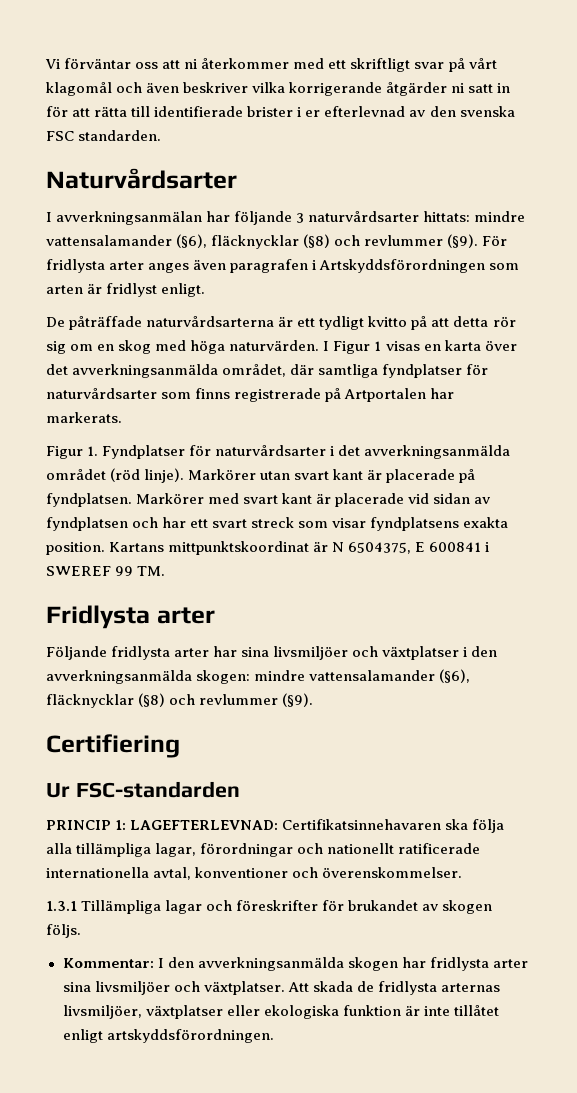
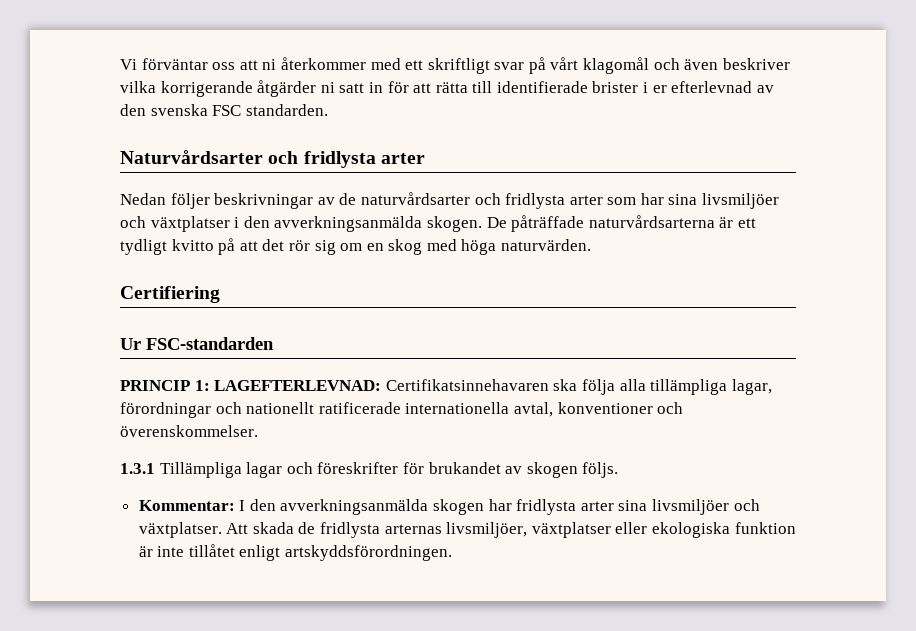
- Naturvårdsarter
- I avverkningsanmälan har följande 3 naturvårdsarter hittats: mindre vattensalamander (§6), fläcknycklar (§8) och revlummer (§9). För fridlysta arter anges även paragrafen i Artskyddsförordningen som arten är fridlyst enligt.
- De påträffade naturvårdsarterna är ett tydligt kvitto på att detta rör sig om en skog med höga naturvärden. I Figur 1 visas en karta över det avverkningsanmälda området, där samtliga fyndplatser för naturvårdsarter som finns registrerade på Artportalen har markerats.
- Figur 1. Fyndplatser för naturvårdsarter i det avverkningsanmälda området (röd linje). Markörer utan svart kant är placerade på fyndplatsen. Markörer med svart kant är placerade vid sidan av fyndplatsen och har ett svart streck som visar fyndplatsens exakta position. Kartans mittpunktskoordinat är N 6504375, E 600841 i SWEREF 99 TM.
- Fridlysta arter
- Följande fridlysta arter har sina livsmiljöer och växtplatser i den avverkningsanmälda skogen: mindre vattensalamander (§6), fläcknycklar (§8) och revlummer (§9).
+ Naturvårdsarter och fridlysta arter
+ Nedan följer beskrivningar av de naturvårdsarter och fridlysta arter som har sina livsmiljöer och växtplatser i den avverkningsanmälda skogen. De påträffade naturvårdsarterna är ett tydligt kvitto på att det rör sig om en skog med höga naturvärden.

